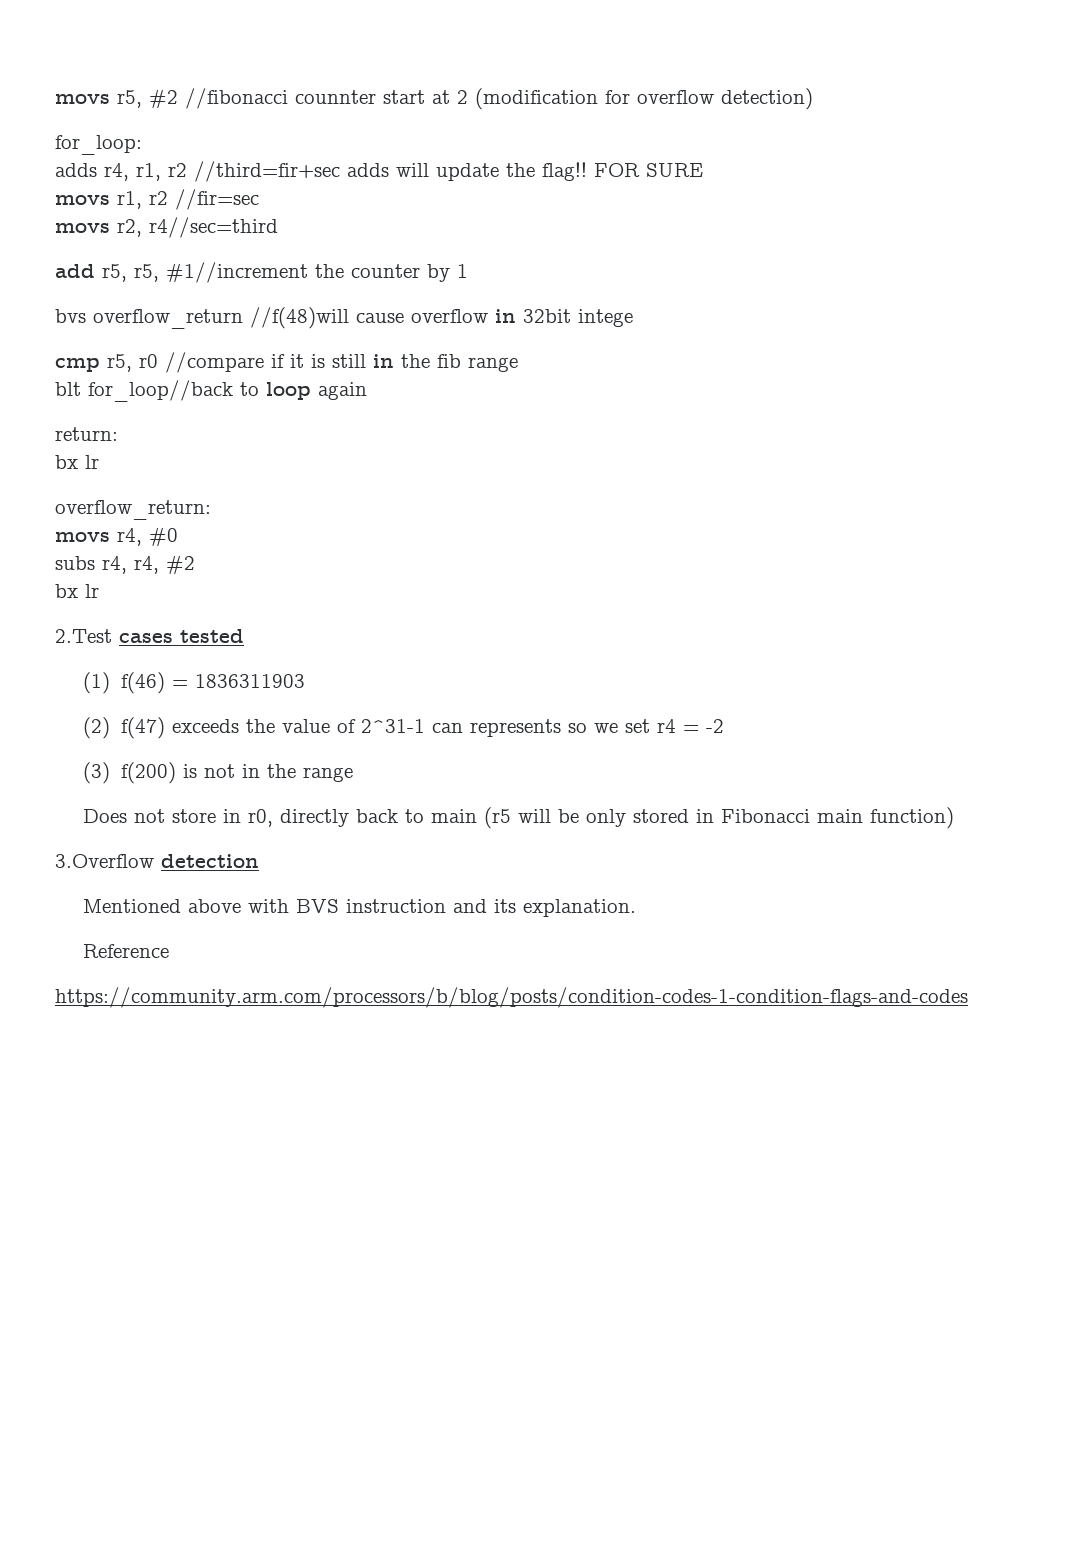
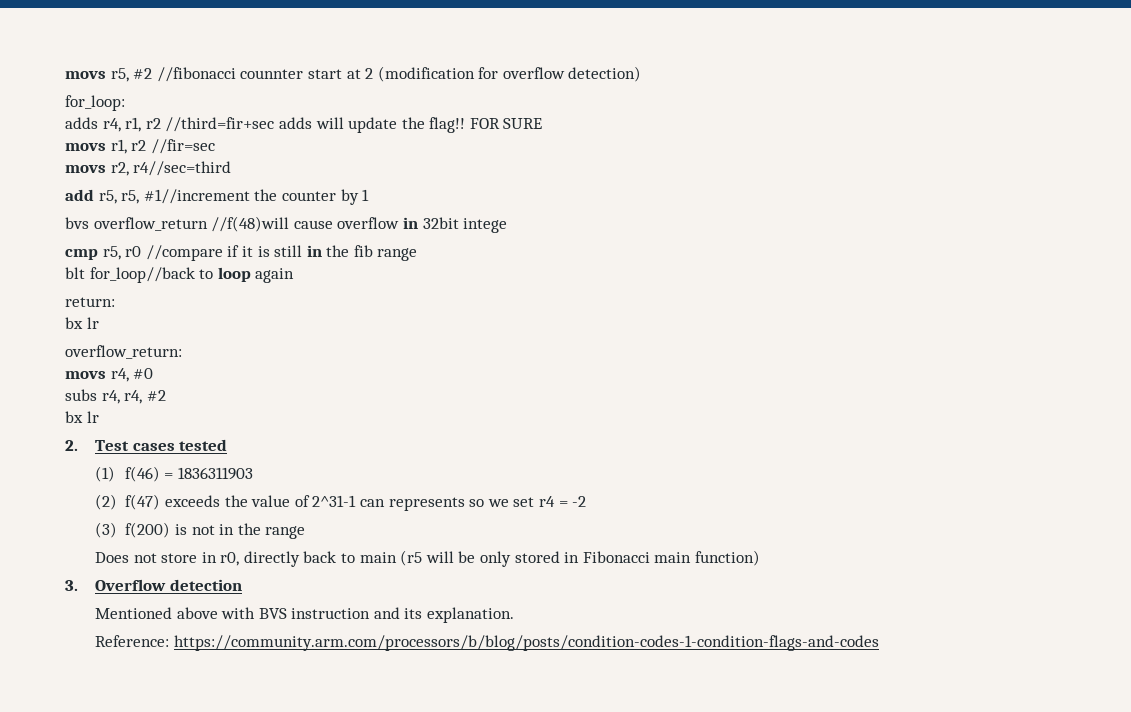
- 2.Test cases tested
+ 2. Test cases tested
- 3.Overflow detection
+ 3. Overflow detection
- Reference
- https://community.arm.com/processors/b/blog/posts/condition-codes-1-condition-flags-and-codes
+ Reference: https://community.arm.com/processors/b/blog/posts/condition-codes-1-condition-flags-and-codes

